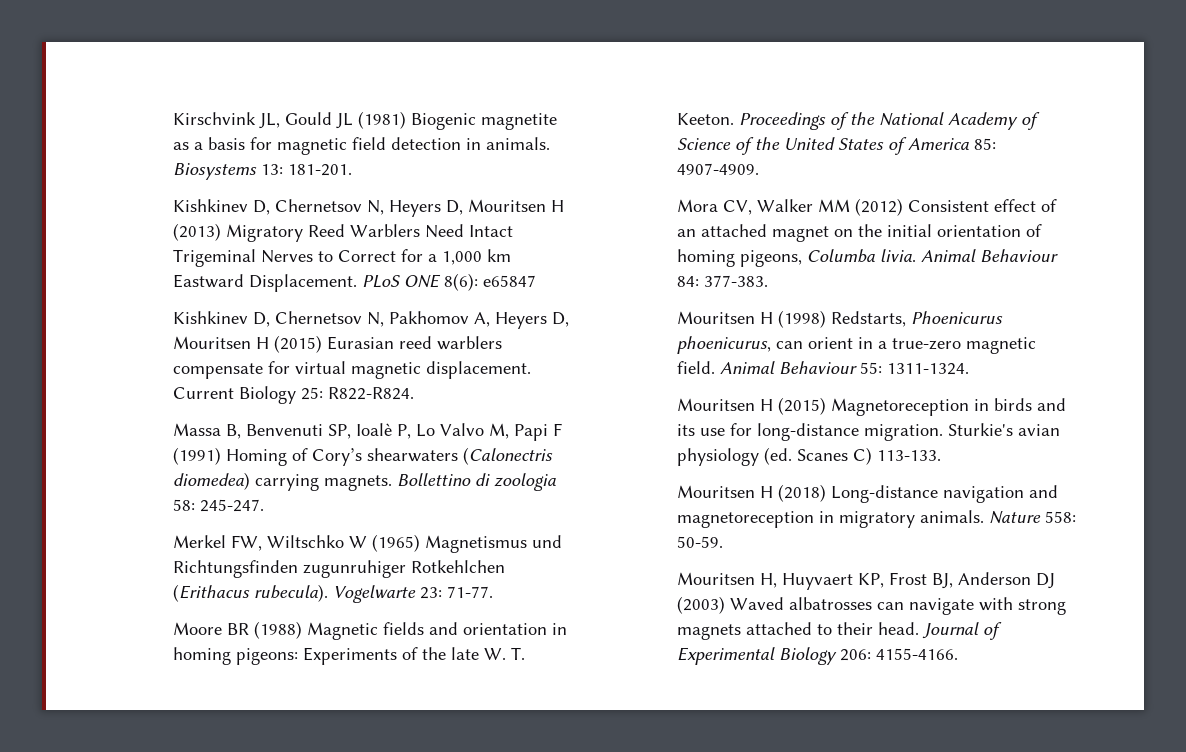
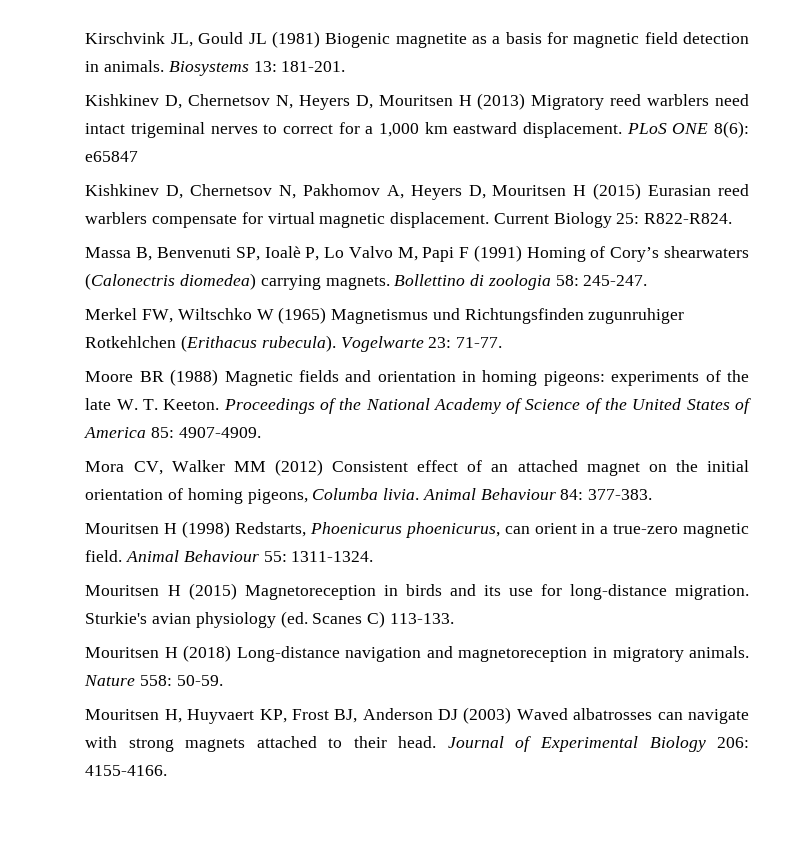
- Kishkinev D, Chernetsov N, Heyers D, Mouritsen H (2013) Migratory Reed Warblers Need Intact Trigeminal Nerves to Correct for a 1,000 km Eastward Displacement.
+ Kishkinev D, Chernetsov N, Heyers D, Mouritsen H (2013) Migratory reed warblers need intact trigeminal nerves to correct for a 1,000 km eastward displacement.
- Moore BR (1988) Magnetic fields and orientation in homing pigeons: Experiments of the late W. T. Keeton.
+ Moore BR (1988) Magnetic fields and orientation in homing pigeons: experiments of the late W. T. Keeton.

